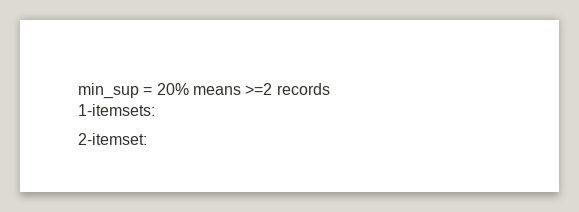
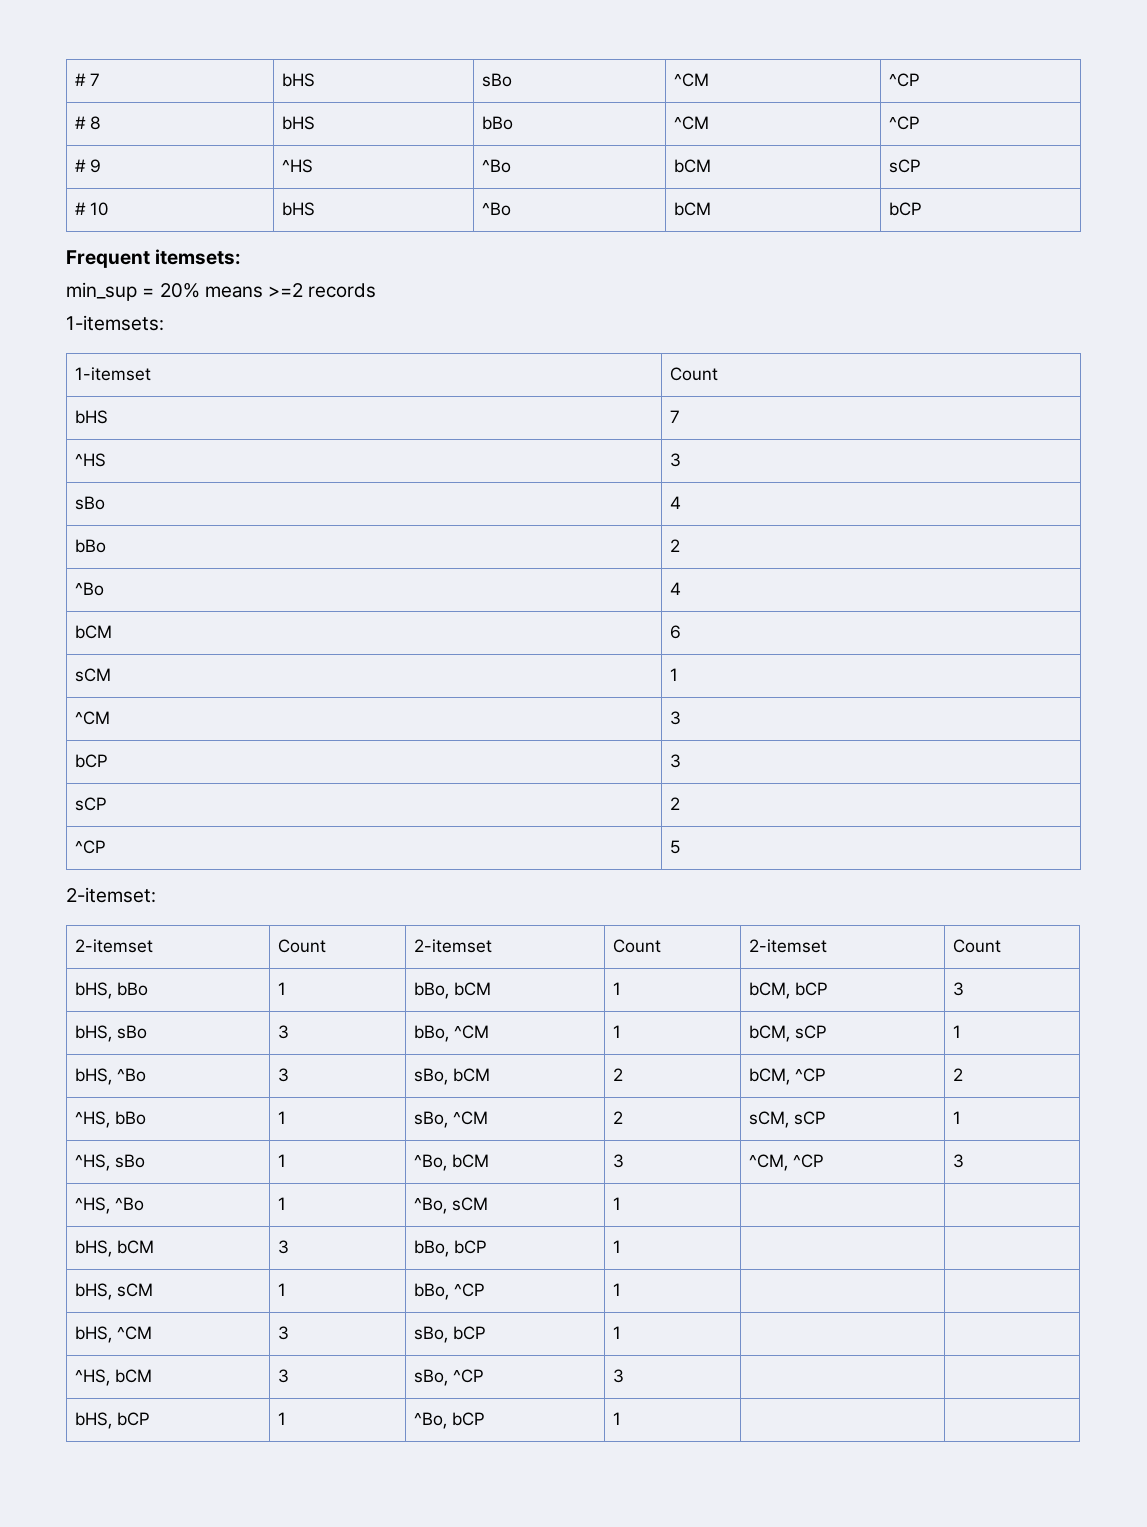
+ # 7 | bHS | sBo | ^CM | ^CP
+ # 8 | bHS | bBo | ^CM | ^CP
+ # 9 | ^HS | ^Bo | bCM | sCP
+ # 10 | bHS | ^Bo | bCM | bCP
+ Frequent itemsets:
+ 1-itemset | Count
+ bHS | 7
+ ^HS | 3
+ sBo | 4
+ bBo | 2
+ ^Bo | 4
+ bCM | 6
+ sCM | 1
+ ^CM | 3
+ bCP | 3
+ sCP | 2
+ ^CP | 5
  2-itemset:
+ 2-itemset | Count | 2-itemset | Count | 2-itemset | Count
+ bHS, bBo | 1 | bBo, bCM | 1 | bCM, bCP | 3
+ bHS, sBo | 3 | bBo, ^CM | 1 | bCM, sCP | 1
+ bHS, ^Bo | 3 | sBo, bCM | 2 | bCM, ^CP | 2
+ ^HS, bBo | 1 | sBo, ^CM | 2 | sCM, sCP | 1
+ ^HS, sBo | 1 | ^Bo, bCM | 3 | ^CM, ^CP | 3
+ ^HS, ^Bo | 1 | ^Bo, sCM | 1 | |
+ bHS, bCM | 3 | bBo, bCP | 1 | |
+ bHS, sCM | 1 | bBo, ^CP | 1 | |
+ bHS, ^CM | 3 | sBo, bCP | 1 | |
+ ^HS, bCM | 3 | sBo, ^CP | 3 | |
+ bHS, bCP | 1 | ^Bo, bCP | 1 | |

